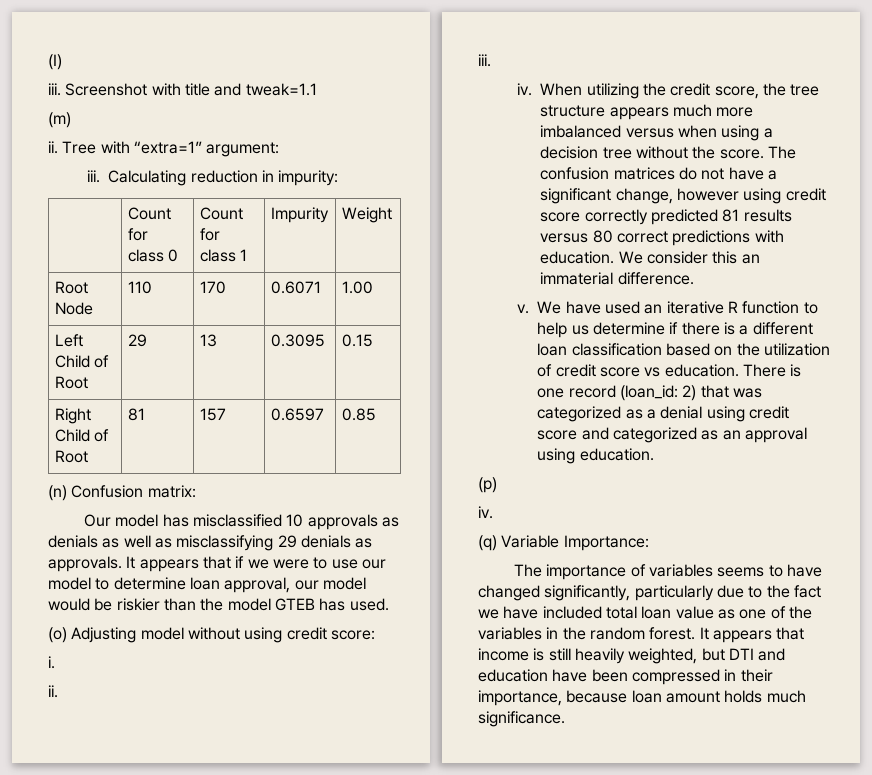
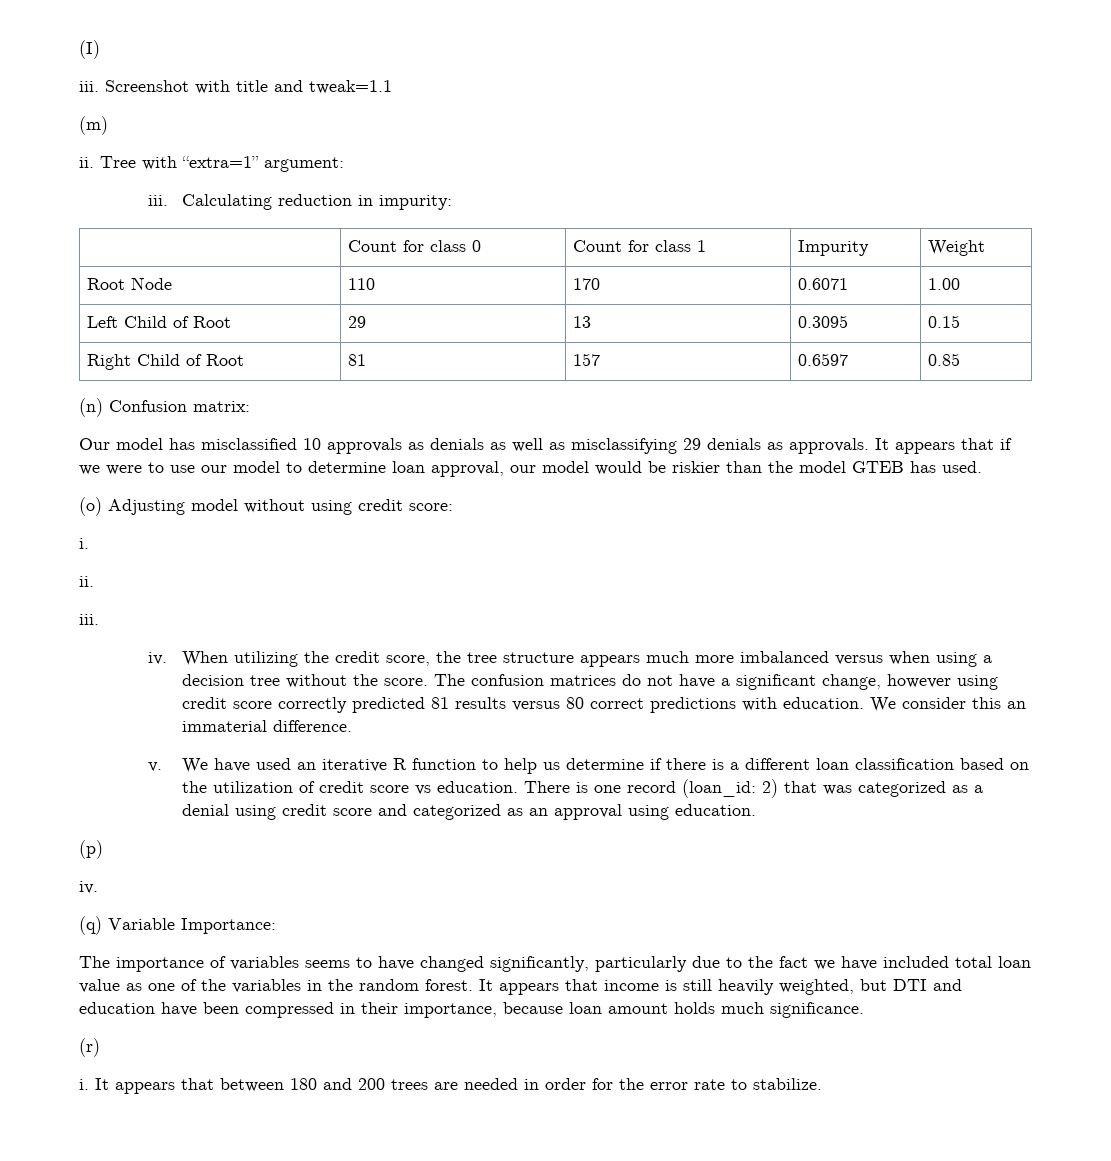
+ (r)
+ i. It appears that between 180 and 200 trees are needed in order for the error rate to stabilize.

